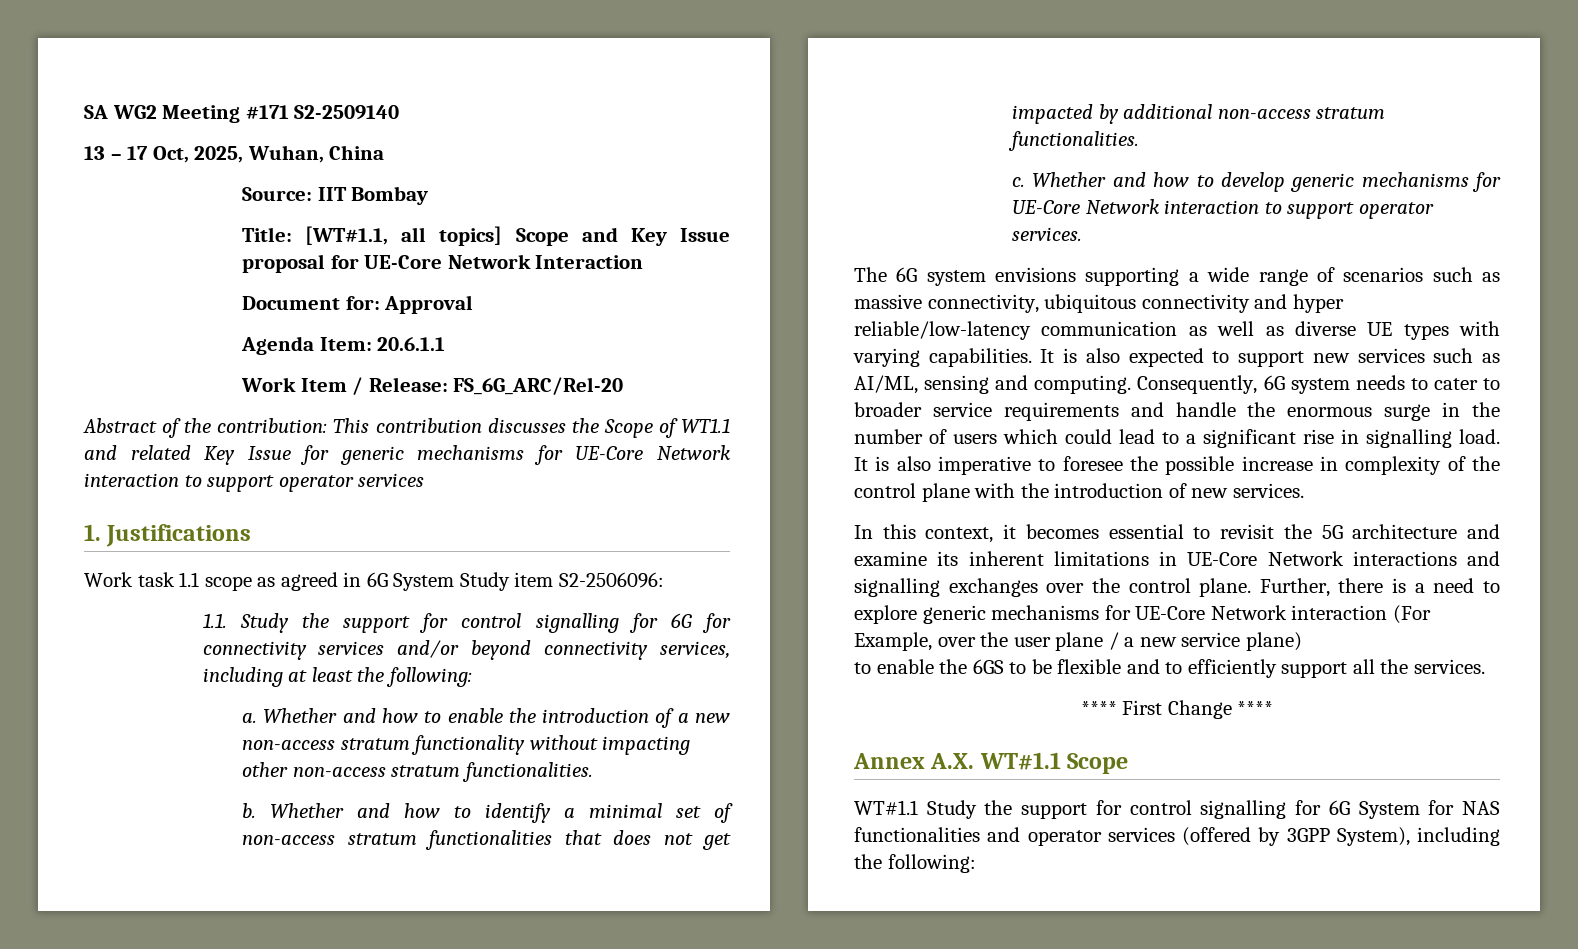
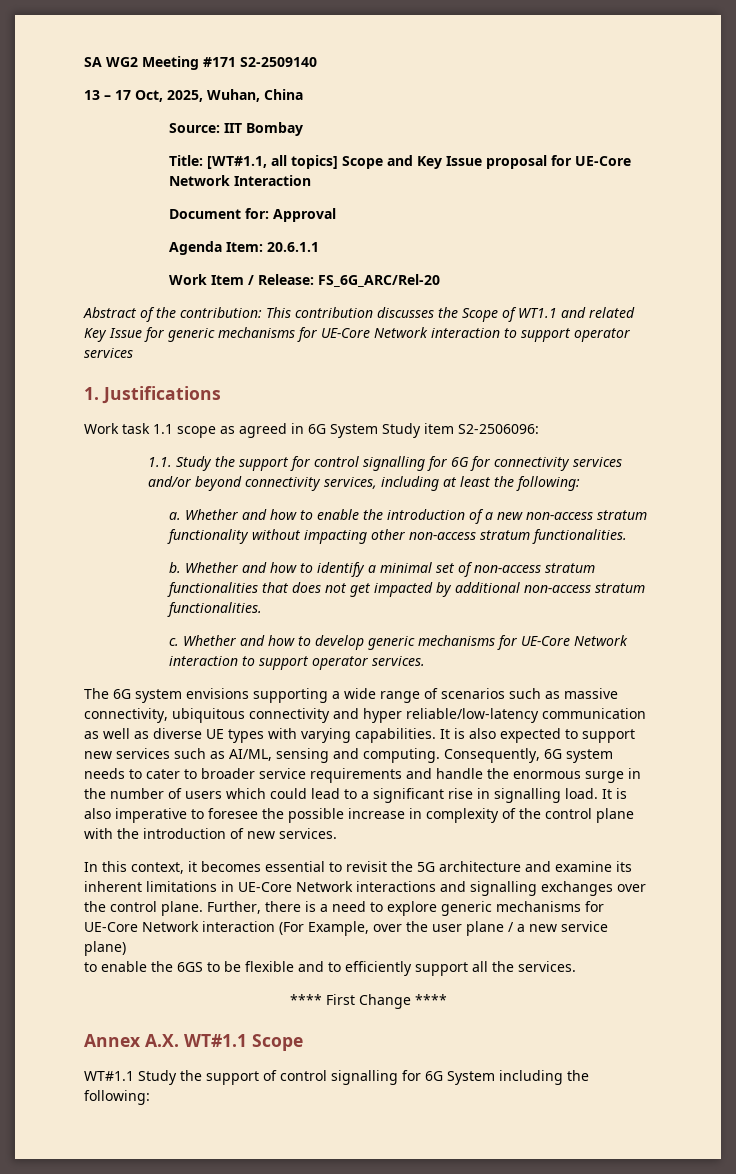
- WT#1.1 Study the support for control signalling for 6G System for NAS functionalities and operator services (offered by 3GPP System), including the following:
+ WT#1.1 Study the support of control signalling for 6G System including the following:

